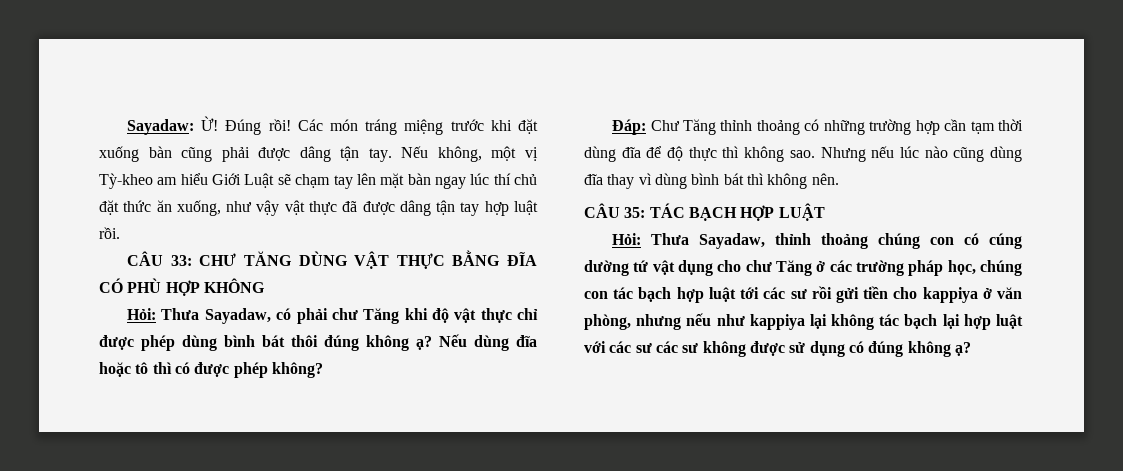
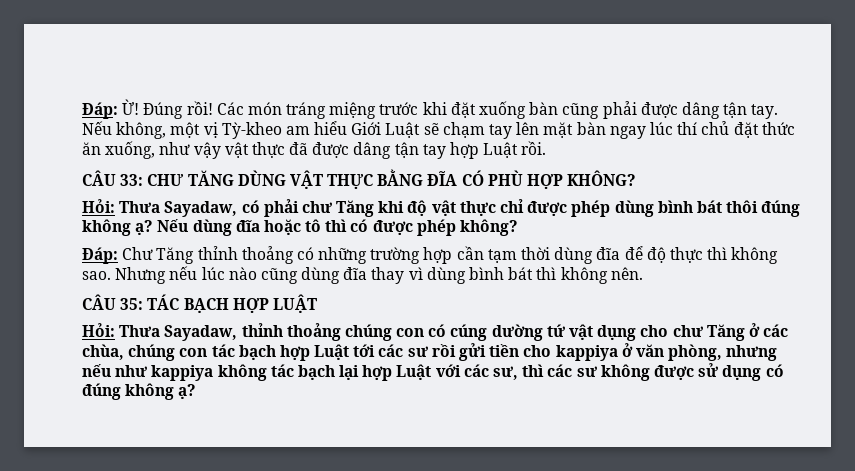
- Sayadaw: Ừ!
+ Đáp: Ừ!
- Nếu không, một vị Tỳ-kheo am hiểu Giới Luật sẽ chạm tay lên mặt bàn ngay lúc thí chủ đặt thức ăn xuống, như vậy vật thực đã được dâng tận tay hợp luật rồi.
+ Nếu không, một vị Tỳ-kheo am hiểu Giới Luật sẽ chạm tay lên mặt bàn ngay lúc thí chủ đặt thức ăn xuống, như vậy vật thực đã được dâng tận tay hợp Luật rồi.
- CÂU 33: CHƯ TĂNG DÙNG VẬT THỰC BẰNG ĐĨA CÓ PHÙ HỢP KHÔNG
+ CÂU 33: CHƯ TĂNG DÙNG VẬT THỰC BẰNG ĐĨA CÓ PHÙ HỢP KHÔNG?
- Hỏi: Thưa Sayadaw, thỉnh thoảng chúng con có cúng dường tứ vật dụng cho chư Tăng ở các trường pháp học, chúng con tác bạch hợp luật tới các sư rồi gửi tiền cho kappiya ở văn phòng, nhưng nếu như kappiya lại không tác bạch lại hợp luật với các sư các sư không được sử dụng có đúng không ạ?
+ Hỏi: Thưa Sayadaw, thỉnh thoảng chúng con có cúng dường tứ vật dụng cho chư Tăng ở các chùa, chúng con tác bạch hợp Luật tới các sư rồi gửi tiền cho kappiya ở văn phòng, nhưng nếu như kappiya không tác bạch lại hợp Luật với các sư, thì các sư không được sử dụng có đúng không ạ?

